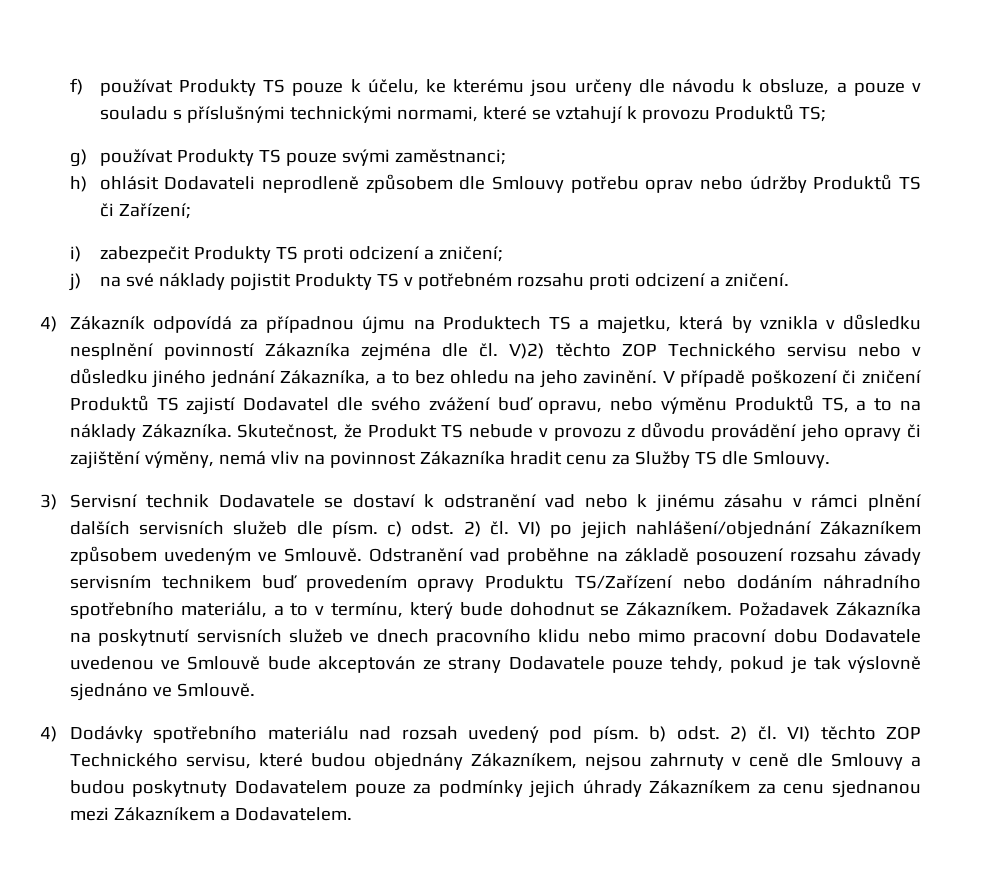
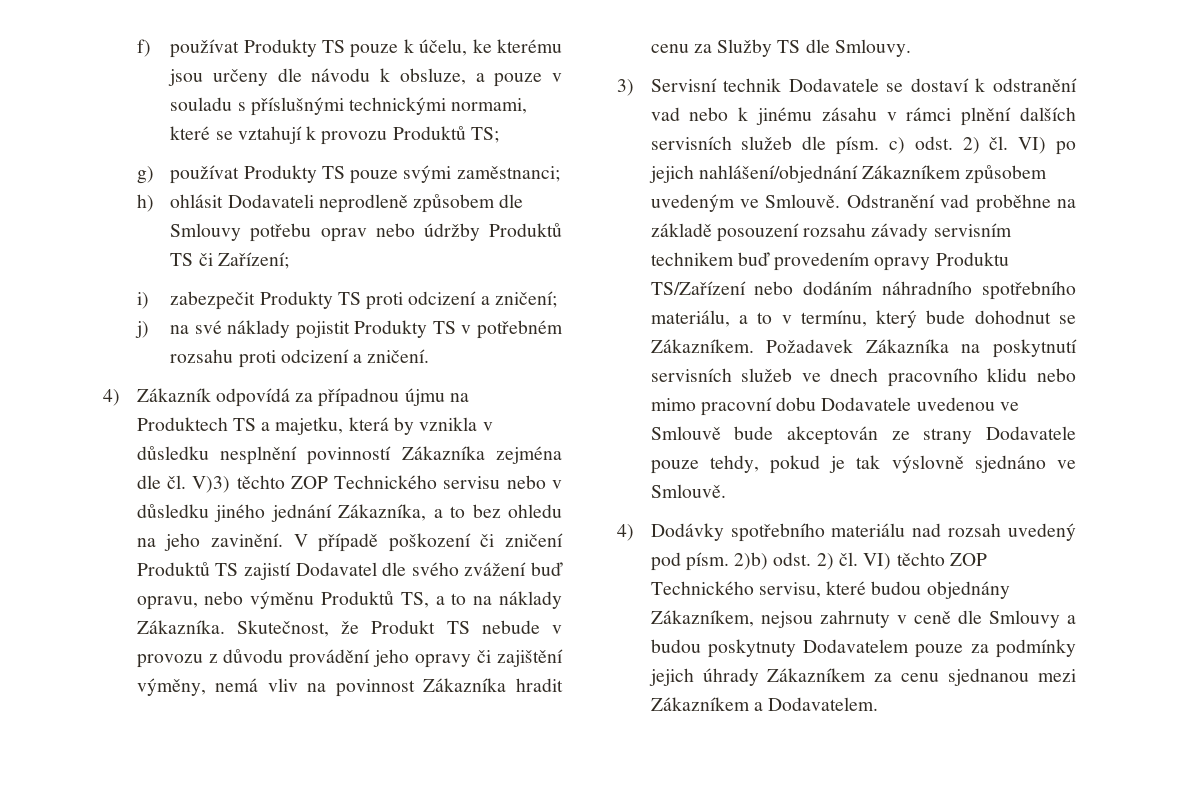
- 4) Zákazník odpovídá za případnou újmu na Produktech TS a majetku, která by vznikla v důsledku nesplnění povinností Zákazníka zejména dle čl. V)2) těchto ZOP Technického servisu nebo v důsledku jiného jednání Zákazníka, a to bez ohledu na jeho zavinění.
+ 4) Zákazník odpovídá za případnou újmu na Produktech TS a majetku, která by vznikla v důsledku nesplnění povinností Zákazníka zejména dle čl. V)3) těchto ZOP Technického servisu nebo v důsledku jiného jednání Zákazníka, a to bez ohledu na jeho zavinění.
- 4) Dodávky spotřebního materiálu nad rozsah uvedený pod písm. b) odst. 2) čl. VI) těchto ZOP Technického servisu, které budou objednány Zákazníkem, nejsou zahrnuty v ceně dle Smlouvy a budou poskytnuty Dodavatelem pouze za podmínky jejich úhrady Zákazníkem za cenu sjednanou mezi Zákazníkem a Dodavatelem.
+ 4) Dodávky spotřebního materiálu nad rozsah uvedený pod písm. 2)b) odst. 2) čl. VI) těchto ZOP Technického servisu, které budou objednány Zákazníkem, nejsou zahrnuty v ceně dle Smlouvy a budou poskytnuty Dodavatelem pouze za podmínky jejich úhrady Zákazníkem za cenu sjednanou mezi Zákazníkem a Dodavatelem.

